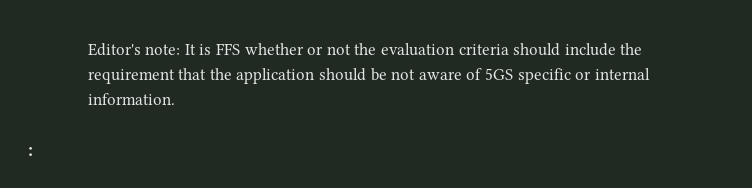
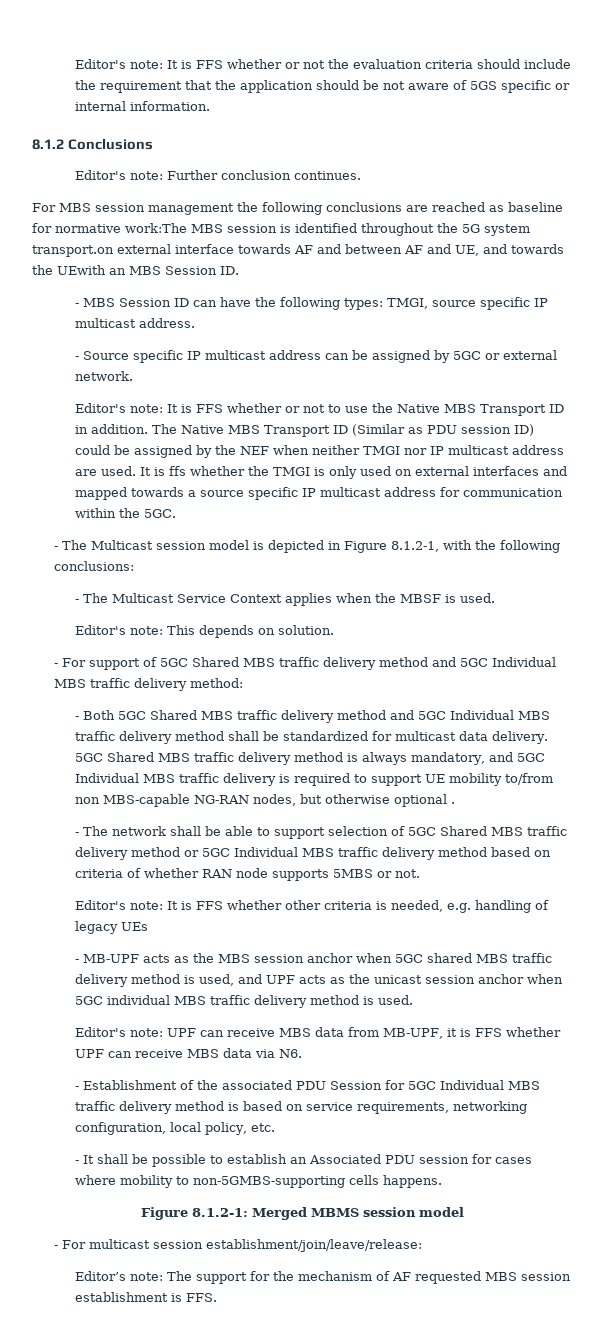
- :
+ 8.1.2 Conclusions
+ Editor's note: Further conclusion continues.
+ For MBS session management the following conclusions are reached as baseline for normative work:The MBS session is identified throughout the 5G system transport.on external interface towards AF and between AF and UE, and towards the UEwith an MBS Session ID.
+ - MBS Session ID can have the following types: TMGI, source specific IP multicast address.
+ - Source specific IP multicast address can be assigned by 5GC or external network.
+ Editor's note: It is FFS whether or not to use the Native MBS Transport ID in addition. The Native MBS Transport ID (Similar as PDU session ID) could be assigned by the NEF when neither TMGI nor IP multicast address are used. It is ffs whether the TMGI is only used on external interfaces and mapped towards a source specific IP multicast address for communication within the 5GC.
+ - The Multicast session model is depicted in Figure 8.1.2-1, with the following conclusions:
+ - The Multicast Service Context applies when the MBSF is used.
+ Editor's note: This depends on solution.
+ - For support of 5GC Shared MBS traffic delivery method and 5GC Individual MBS traffic delivery method:
+ - Both 5GC Shared MBS traffic delivery method and 5GC Individual MBS traffic delivery method shall be standardized for multicast data delivery. 5GC Shared MBS traffic delivery method is always mandatory, and 5GC Individual MBS traffic delivery is required to support UE mobility to/from non MBS-capable NG-RAN nodes, but otherwise optional .
+ - The network shall be able to support selection of 5GC Shared MBS traffic delivery method or 5GC Individual MBS traffic delivery method based on criteria of whether RAN node supports 5MBS or not.
+ Editor's note: It is FFS whether other criteria is needed, e.g. handling of legacy UEs
+ - MB-UPF acts as the MBS session anchor when 5GC shared MBS traffic delivery method is used, and UPF acts as the unicast session anchor when 5GC individual MBS traffic delivery method is used.
+ Editor's note: UPF can receive MBS data from MB-UPF, it is FFS whether UPF can receive MBS data via N6.
+ - Establishment of the associated PDU Session for 5GC Individual MBS traffic delivery method is based on service requirements, networking configuration, local policy, etc.
+ - It shall be possible to establish an Associated PDU session for cases where mobility to non-5GMBS-supporting cells happens.
+ Figure 8.1.2-1: Merged MBMS session model
+ - For multicast session establishment/join/leave/release:
+ Editor’s note: The support for the mechanism of AF requested MBS session establishment is FFS.

